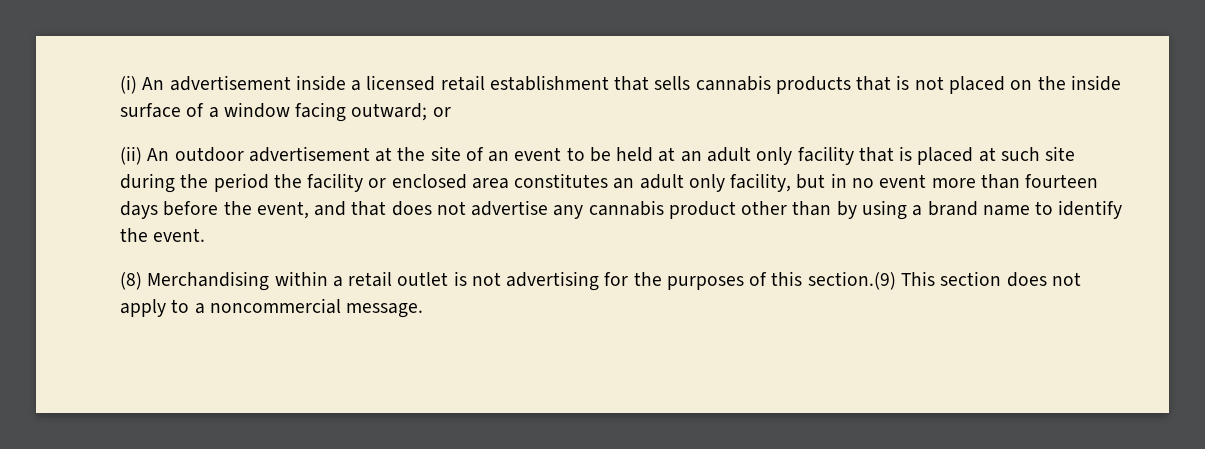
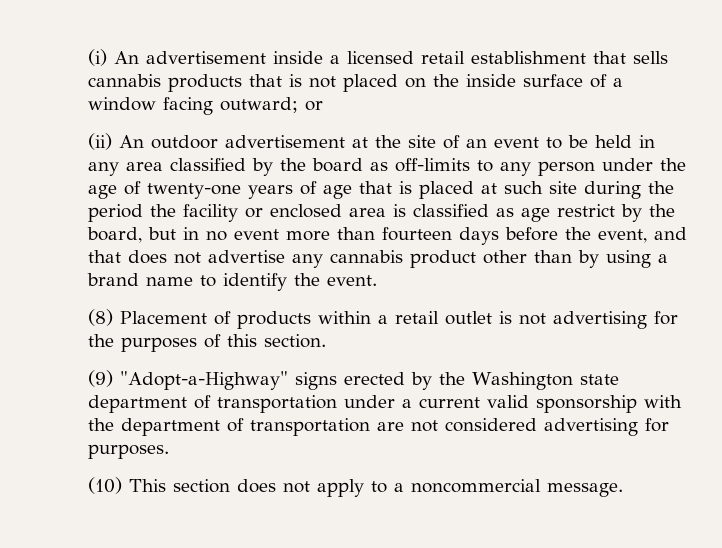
- (ii) An outdoor advertisement at the site of an event to be held at an adult only facility that is placed at such site during the period the facility or enclosed area constitutes an adult only facility, but in no event more than fourteen days before the event, and that does not advertise any cannabis product other than by using a brand name to identify the event.
+ (ii) An outdoor advertisement at the site of an event to be held in any area classified by the board as off-limits to any person under the age of twenty-one years of age that is placed at such site during the period the facility or enclosed area is classified as age restrict by the board, but in no event more than fourteen days before the event, and that does not advertise any cannabis product other than by using a brand name to identify the event.
- (8) Merchandising within a retail outlet is not advertising for the purposes of this section.(9) This section does not apply to a noncommercial message.
+ (8) Placement of products within a retail outlet is not advertising for the purposes of this section.
+ (9) "Adopt-a-Highway" signs erected by the Washington state department of transportation under a current valid sponsorship with the department of transportation are not considered advertising for purposes.
+ (10) This section does not apply to a noncommercial message.

